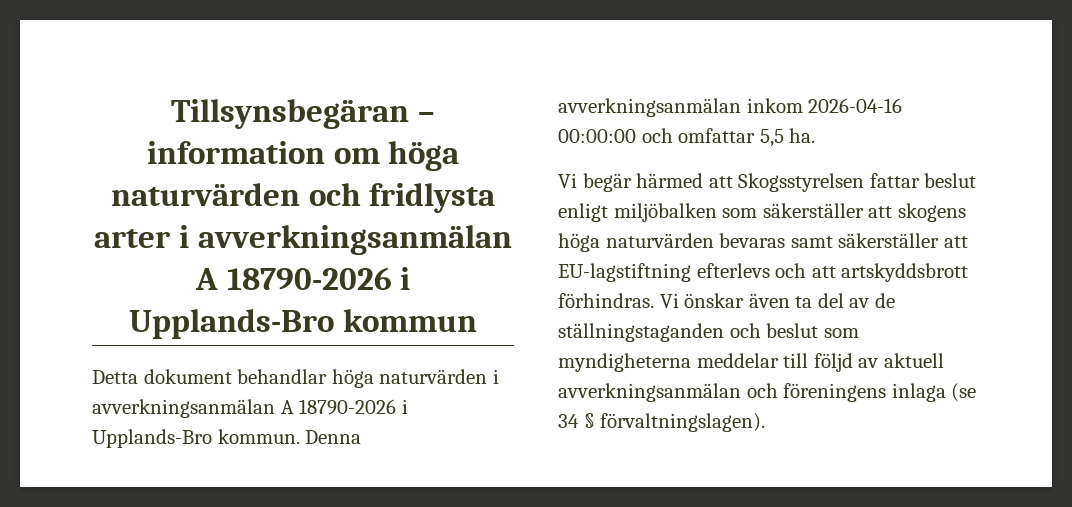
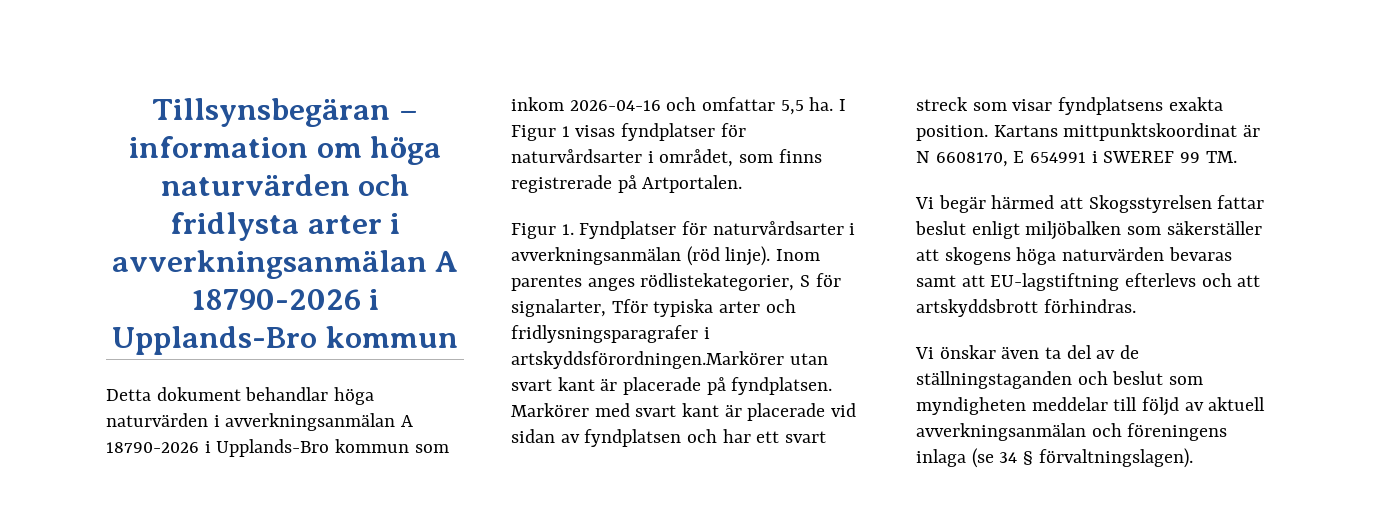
- Detta dokument behandlar höga naturvärden i avverkningsanmälan A 18790-2026 i Upplands-Bro kommun. Denna avverkningsanmälan inkom 2026-04-16 00:00:00 och omfattar 5,5 ha.
+ Detta dokument behandlar höga naturvärden i avverkningsanmälan A 18790-2026 i Upplands-Bro kommun som inkom 2026-04-16 och omfattar 5,5 ha. I Figur 1 visas fyndplatser för naturvårdsarter i området, som finns registrerade på Artportalen.
+ Figur 1. Fyndplatser för naturvårdsarter i avverkningsanmälan (röd linje). Inom parentes anges rödlistekategorier, S för signalarter, Tför typiska arter och fridlysningsparagrafer i artskyddsförordningen.Markörer utan svart kant är placerade på fyndplatsen. Markörer med svart kant är placerade vid sidan av fyndplatsen och har ett svart streck som visar fyndplatsens exakta position. Kartans mittpunktskoordinat är N 6608170, E 654991 i SWEREF 99 TM.
- Vi begär härmed att Skogsstyrelsen fattar beslut enligt miljöbalken som säkerställer att skogens höga naturvärden bevaras samt säkerställer att EU-lagstiftning efterlevs och att artskyddsbrott förhindras. Vi önskar även ta del av de ställningstaganden och beslut som myndigheterna meddelar till följd av aktuell avverkningsanmälan och föreningens inlaga (se 34 § förvaltningslagen).
+ Vi begär härmed att Skogsstyrelsen fattar beslut enligt miljöbalken som säkerställer att skogens höga naturvärden bevaras samt att EU-lagstiftning efterlevs och att artskyddsbrott förhindras.
+ Vi önskar även ta del av de ställningstaganden och beslut som myndigheten meddelar till följd av aktuell avverkningsanmälan och föreningens inlaga (se 34 § förvaltningslagen).

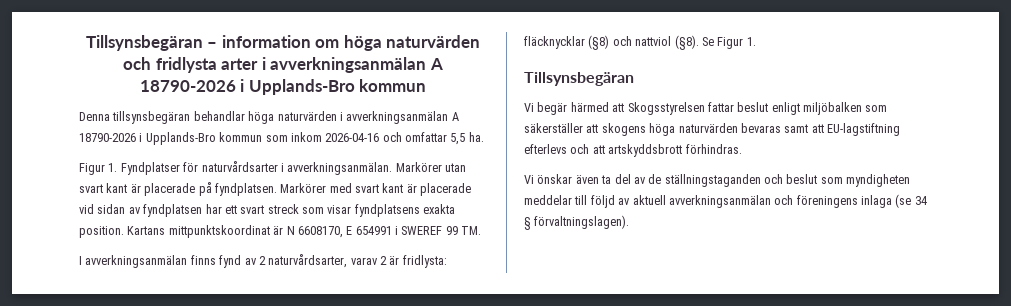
- Detta dokument behandlar höga naturvärden i avverkningsanmälan A 18790-2026 i Upplands-Bro kommun som inkom 2026-04-16 och omfattar 5,5 ha. I Figur 1 visas fyndplatser för naturvårdsarter i området, som finns registrerade på Artportalen.
+ Denna tillsynsbegäran behandlar höga naturvärden i avverkningsanmälan A 18790-2026 i Upplands-Bro kommun som inkom 2026-04-16 och omfattar 5,5 ha.
- Figur 1. Fyndplatser för naturvårdsarter i avverkningsanmälan (röd linje). Inom parentes anges rödlistekategorier, S för signalarter, Tför typiska arter och fridlysningsparagrafer i artskyddsförordningen.Markörer utan svart kant är placerade på fyndplatsen.
+ Figur 1. Fyndplatser för naturvårdsarter i avverkningsanmälan. Markörer utan svart kant är placerade på fyndplatsen.
- Markörer med svart kant är placerade vid sidan av fyndplatsen och har ett svart streck som visar fyndplatsens exakta position.
+ Markörer med svart kant är placerade vid sidan av fyndplatsen har ett svart streck som visar fyndplatsens exakta position.
+ I avverkningsanmälan finns fynd av 2 naturvårdsarter, varav 2 är fridlysta: fläcknycklar (§8) och nattviol (§8). Se Figur 1.
+ Tillsynsbegäran

